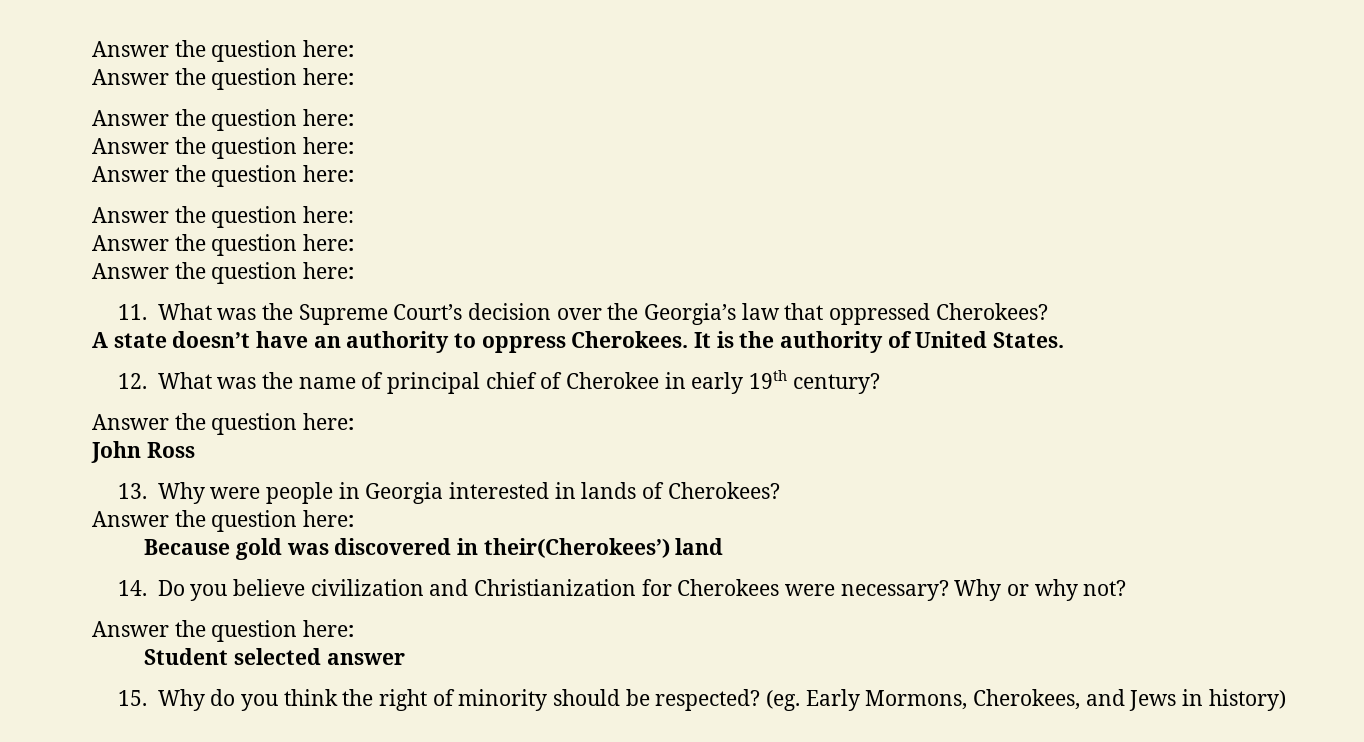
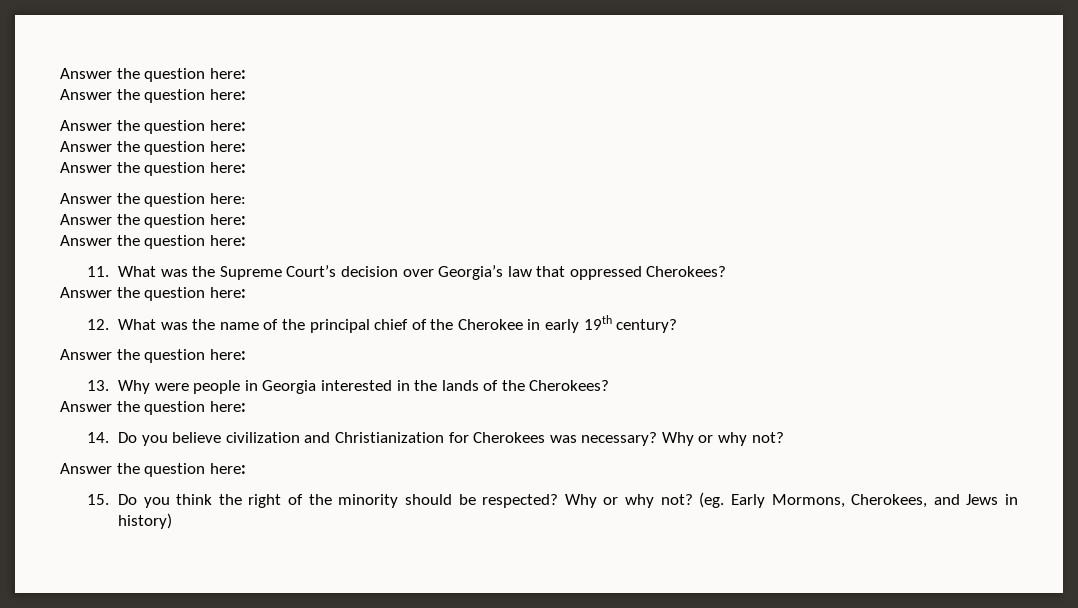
- 11. What was the Supreme Court’s decision over the Georgia’s law that oppressed Cherokees?
- A state doesn’t have an authority to oppress Cherokees. It is the authority of United States.
+ 11. What was the Supreme Court’s decision over Georgia’s law that oppressed Cherokees?
+ Answer the question here:
- 12. What was the name of principal chief of Cherokee in early 19th century?
+ 12. What was the name of the principal chief of the Cherokee in early 19th century?
- John Ross
- 13. Why were people in Georgia interested in lands of Cherokees?
+ 13. Why were people in Georgia interested in the lands of the Cherokees?
  Answer the question here:
- Because gold was discovered in their(Cherokees’) land
- 14. Do you believe civilization and Christianization for Cherokees were necessary?
+ 14. Do you believe civilization and Christianization for Cherokees was necessary?
- Student selected answer
- 15. Why do you think the right of minority should be respected?
+ 15. Do you think the right of the minority should be respected? Why or why not?

